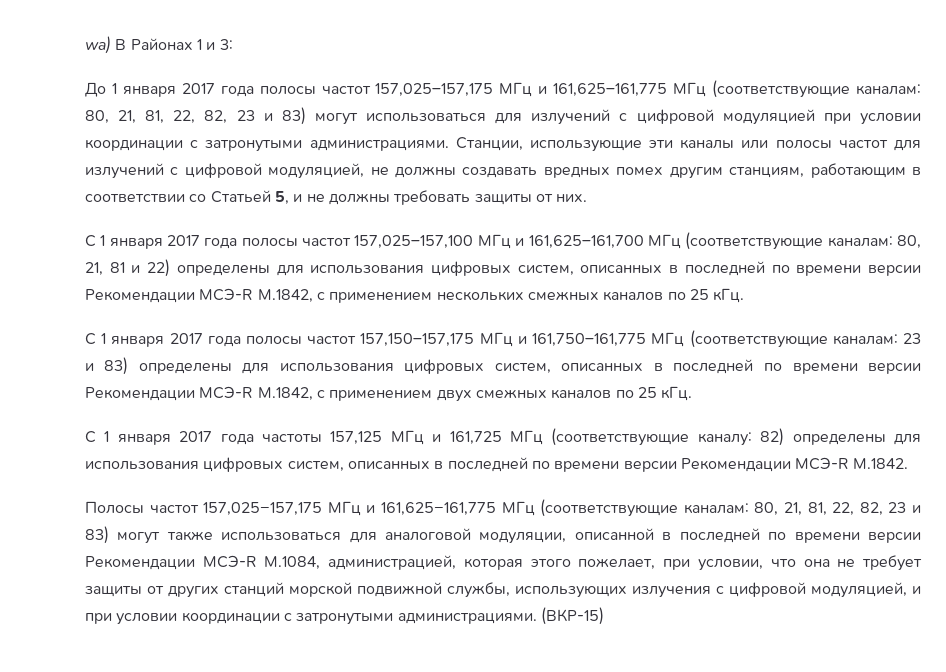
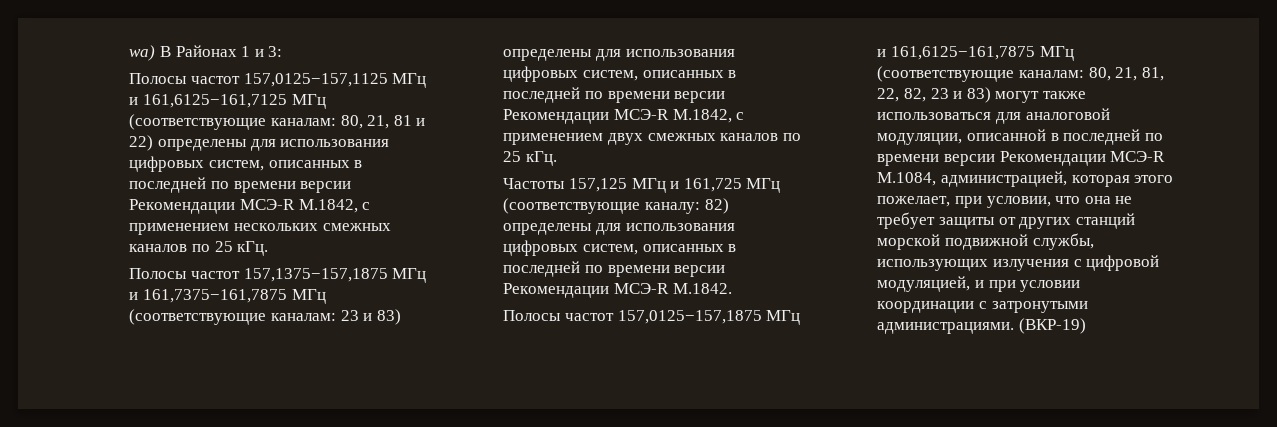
- До 1 января 2017 года полосы частот 157,025–157,175 МГц и 161,625–161,775 МГц (соответствующие каналам: 80, 21, 81, 22, 82, 23 и 83) могут использоваться для излучений с цифровой модуляцией при условии координации с затронутыми администрациями. Станции, использующие эти каналы или полосы частот для излучений с цифровой модуляцией, не должны создавать вредных помех другим станциям, работающим в соответствии со Статьей 5, и не должны требовать защиты от них.
- С 1 января 2017 года полосы частот 157,025–157,100 МГц и 161,625–161,700 МГц (соответствующие каналам: 80, 21, 81 и 22) определены для использования цифровых систем, описанных в последней по времени версии Рекомендации МСЭ-R M.1842, с применением нескольких смежных каналов по 25 кГц.
+ Полосы частот 157,0125−157,1125 МГц и 161,6125−161,7125 МГц (соответствующие каналам: 80, 21, 81 и 22) определены для использования цифровых систем, описанных в последней по времени версии Рекомендации МСЭ-R M.1842, с применением нескольких смежных каналов по 25 кГц.
- С 1 января 2017 года полосы частот 157,150–157,175 МГц и 161,750–161,775 МГц (соответствующие каналам: 23 и 83) определены для использования цифровых систем, описанных в последней по времени версии Рекомендации МСЭ-R M.1842, с применением двух смежных каналов по 25 кГц.
+ Полосы частот 157,1375−157,1875 МГц и 161,7375−161,7875 МГц (соответствующие каналам: 23 и 83) определены для использования цифровых систем, описанных в последней по времени версии Рекомендации МСЭ-R M.1842, с применением двух смежных каналов по 25 кГц.
- С 1 января 2017 года частоты 157,125 МГц и 161,725 МГц (соответствующие каналу: 82) определены для использования цифровых систем, описанных в последней по времени версии Рекомендации МСЭ-R M.1842.
+ Частоты 157,125 МГц и 161,725 МГц (соответствующие каналу: 82) определены для использования цифровых систем, описанных в последней по времени версии Рекомендации МСЭ-R M.1842.
- Полосы частот 157,025−157,175 МГц и 161,625−161,775 МГц (соответствующие каналам: 80, 21, 81, 22, 82, 23 и 83) могут также использоваться для аналоговой модуляции, описанной в последней по времени версии Рекомендации МСЭ-R M.1084, администрацией, которая этого пожелает, при условии, что она не требует защиты от других станций морской подвижной службы, использующих излучения с цифровой модуляцией, и при условии координации с затронутыми администрациями.
+ Полосы частот 157,0125−157,1875 МГц и 161,6125−161,7875 МГц (соответствующие каналам: 80, 21, 81, 22, 82, 23 и 83) могут также использоваться для аналоговой модуляции, описанной в последней по времени версии Рекомендации МСЭ-R M.1084, администрацией, которая этого пожелает, при условии, что она не требует защиты от других станций морской подвижной службы, использующих излучения с цифровой модуляцией, и при условии координации с затронутыми администрациями.
- (ВКР-15)
+ (ВКР-19)

